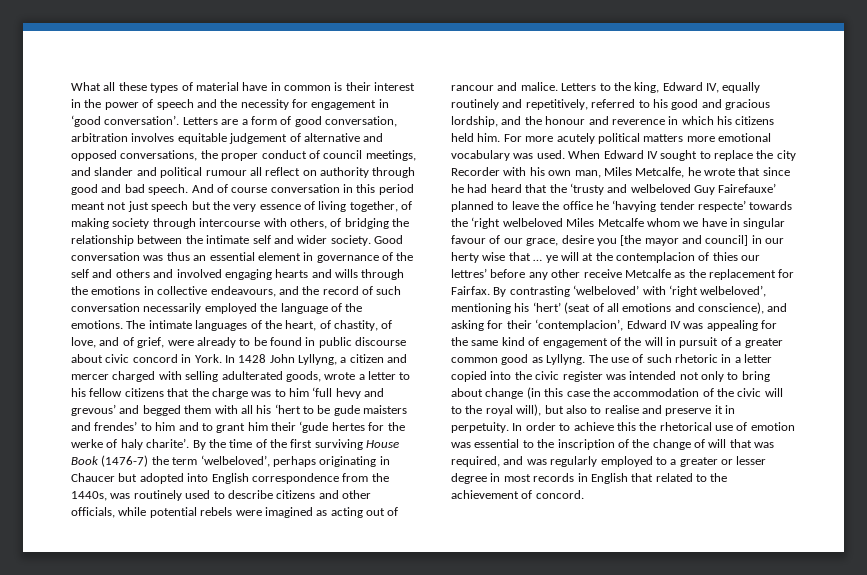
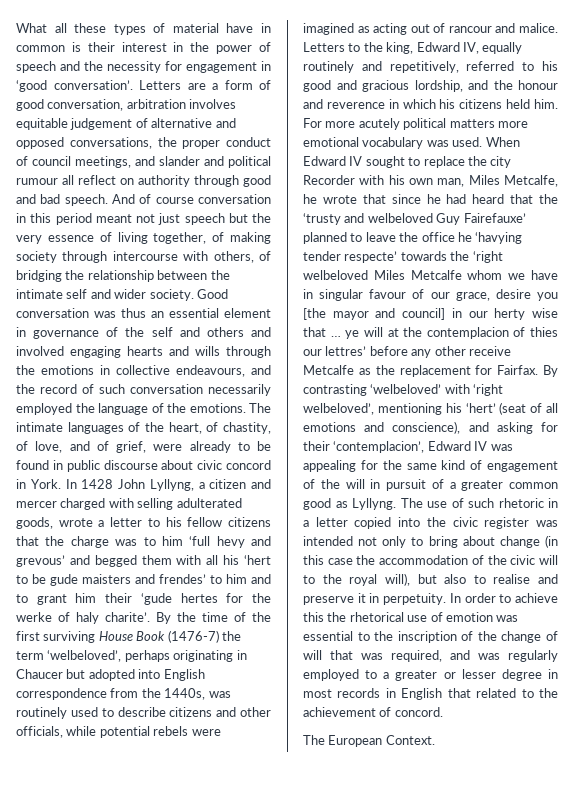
+ The European Context.

